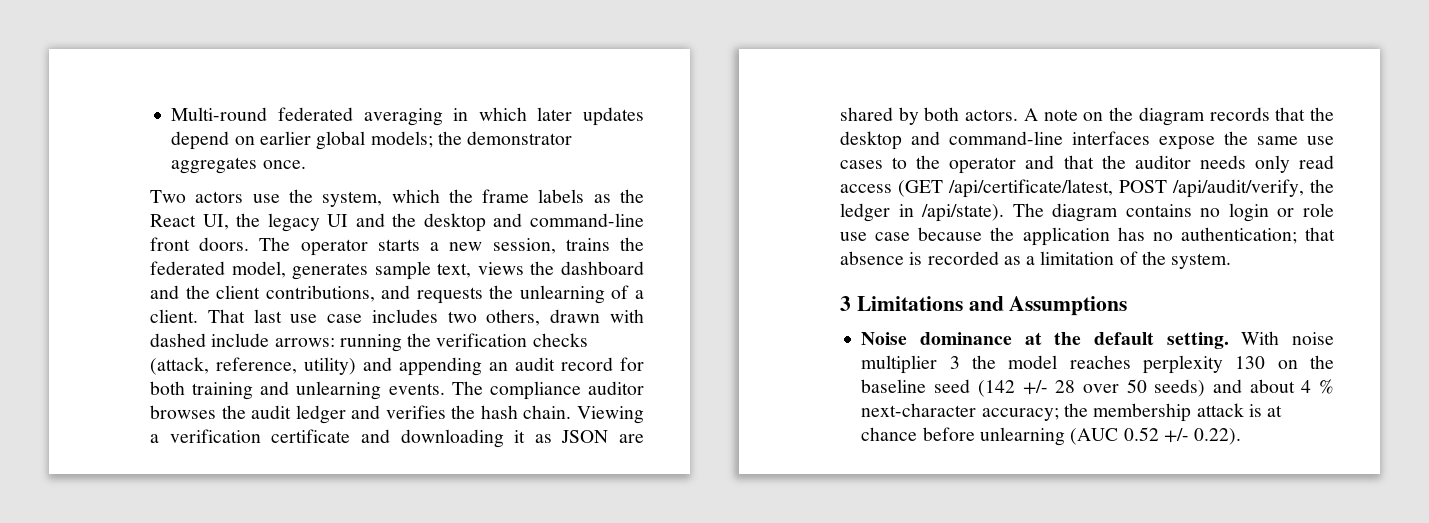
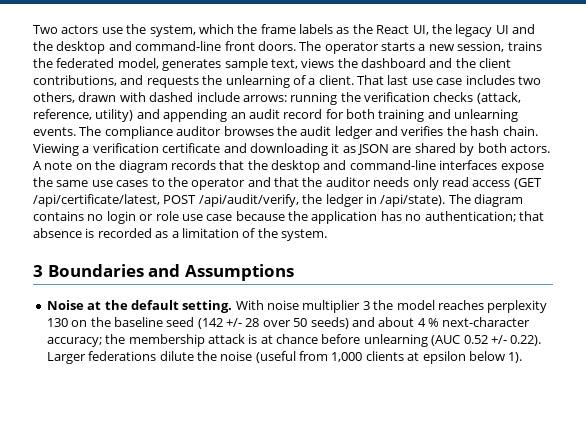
- Multi-round federated averaging in which later updates depend on earlier global models; the demonstrator aggregates once.
- 3 Limitations and Assumptions
+ 3 Boundaries and Assumptions
- Noise dominance at the default setting.
+ Noise at the default setting.
- With noise multiplier 3 the model reaches perplexity 130 on the baseline seed (142 +/- 28 over 50 seeds) and about 4 % next-character accuracy; the membership attack is at chance before unlearning (AUC 0.52 +/- 0.22).
+ With noise multiplier 3 the model reaches perplexity 130 on the baseline seed (142 +/- 28 over 50 seeds) and about 4 % next-character accuracy; the membership attack is at chance before unlearning (AUC 0.52 +/- 0.22). Larger federations dilute the noise (useful from 1,000 clients at epsilon below 1).

